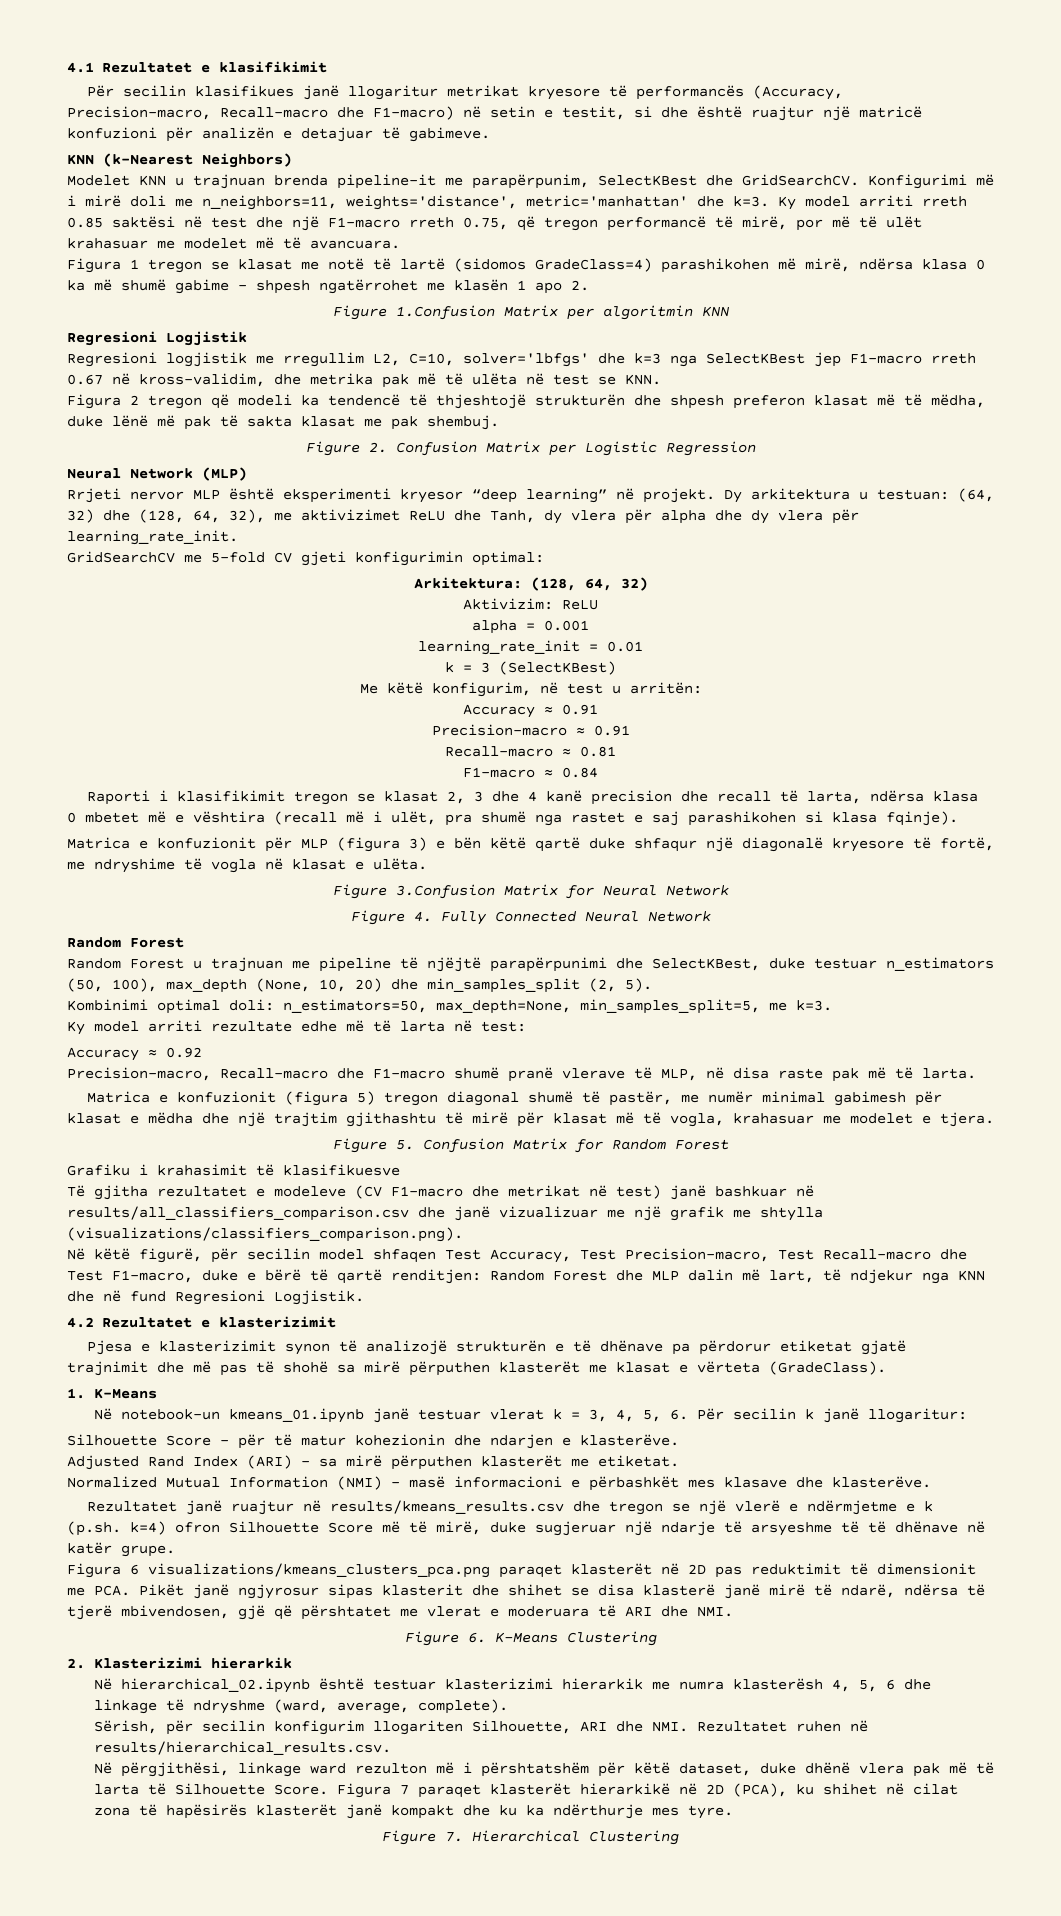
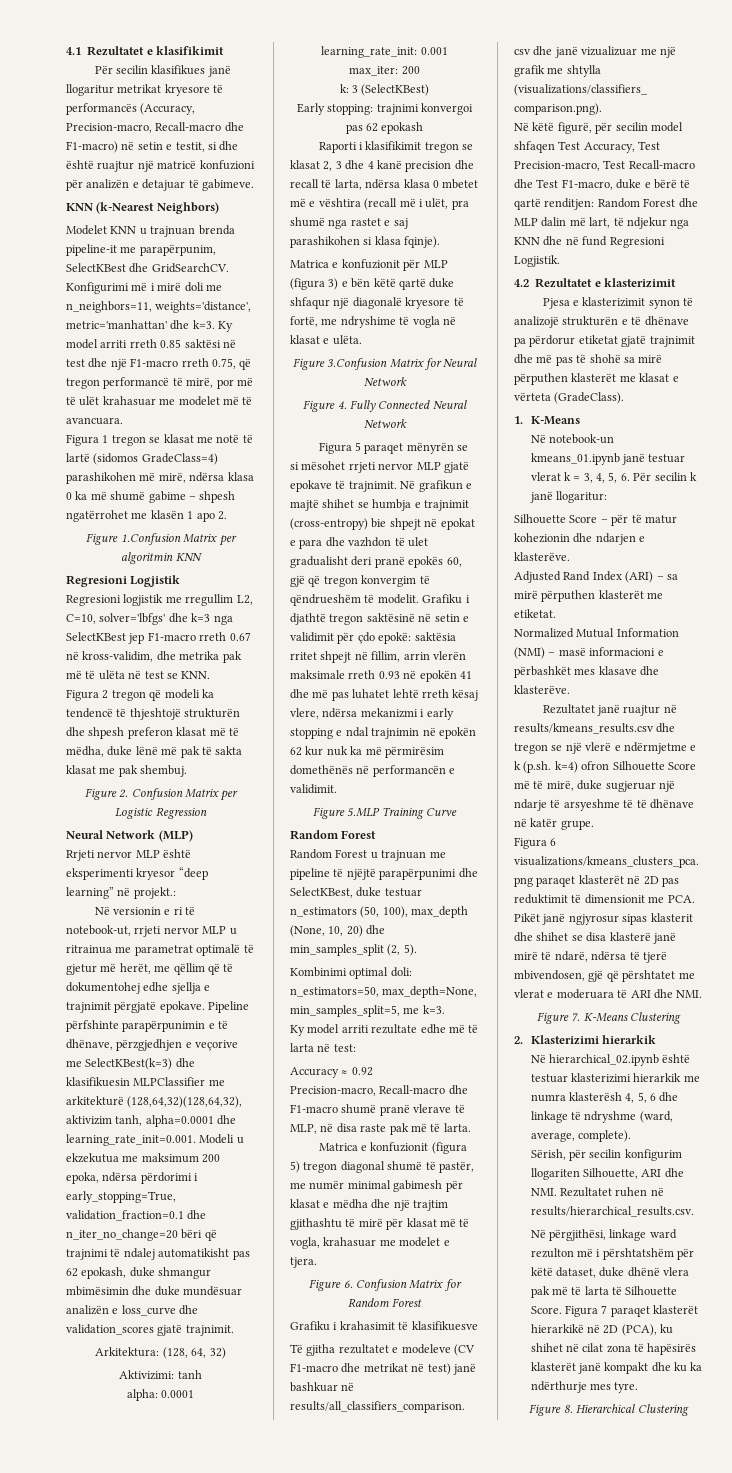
- Rrjeti nervor MLP është eksperimenti kryesor “deep learning” në projekt. Dy arkitektura u testuan: (64, 32) dhe (128, 64, 32), me aktivizimet ReLU dhe Tanh, dy vlera për alpha dhe dy vlera për learning_rate_init.
- GridSearchCV me 5-fold CV gjeti konfigurimin optimal:
+ Rrjeti nervor MLP është eksperimenti kryesor “deep learning” në projekt.:
+ Në versionin e ri të notebook-ut, rrjeti nervor MLP u ritrainua me parametrat optimalë të gjetur më herët, me qëllim që të dokumentohej edhe sjellja e trajnimit përgjatë epokave. Pipeline përfshinte parapërpunimin e të dhënave, përzgjedhjen e veçorive me SelectKBest(k=3) dhe klasifikuesin MLPClassifier me arkitekturë (128,64,32)(128,64,32), aktivizim tanh, alpha=0.0001 dhe learning_rate_init=0.001. Modeli u ekzekutua me maksimum 200 epoka, ndërsa përdorimi i early_stopping=True, validation_fraction=0.1 dhe n_iter_no_change=20 bëri që trajnimi të ndalej automatikisht pas 62 epokash, duke shmangur mbimësimin dhe duke mundësuar analizën e loss_curve dhe validation_scores gjatë trajnimit.
  Arkitektura: (128, 64, 32)
- Aktivizim: ReLU
- alpha = 0.001
- learning_rate_init = 0.01
- k = 3 (SelectKBest)
- Me këtë konfigurim, në test u arritën:
- Accuracy ≈ 0.91
- Precision-macro ≈ 0.91
- Recall-macro ≈ 0.81
- F1-macro ≈ 0.84
+ Aktivizimi: tanh
+ alpha: 0.0001
+ learning_rate_init: 0.001
+ max_iter: 200
+ k: 3 (SelectKBest)
+ Early stopping: trajnimi konvergoi pas 62 epokash
+ Figura 5 paraqet mënyrën se si mësohet rrjeti nervor MLP gjatë epokave të trajnimit. Në grafikun e majtë shihet se humbja e trajnimit (cross-entropy) bie shpejt në epokat e para dhe vazhdon të ulet gradualisht deri pranë epokës 60, gjë që tregon konvergim të qëndrueshëm të modelit. Grafiku i djathtë tregon saktësinë në setin e validimit për çdo epokë: saktësia rritet shpejt në fillim, arrin vlerën maksimale rreth 0.93 në epokën 41 dhe më pas luhatet lehtë rreth kësaj vlere, ndërsa mekanizmi i early stopping e ndal trajnimin në epokën 62 kur nuk ka më përmirësim domethënës në performancën e validimit.
+ Figure 5.MLP Training Curve
- Figure 5. Confusion Matrix for Random Forest
+ Figure 6. Confusion Matrix for Random Forest
- Figure 6. K-Means Clustering
+ Figure 7. K-Means Clustering
- Figure 7. Hierarchical Clustering
+ Figure 8. Hierarchical Clustering

